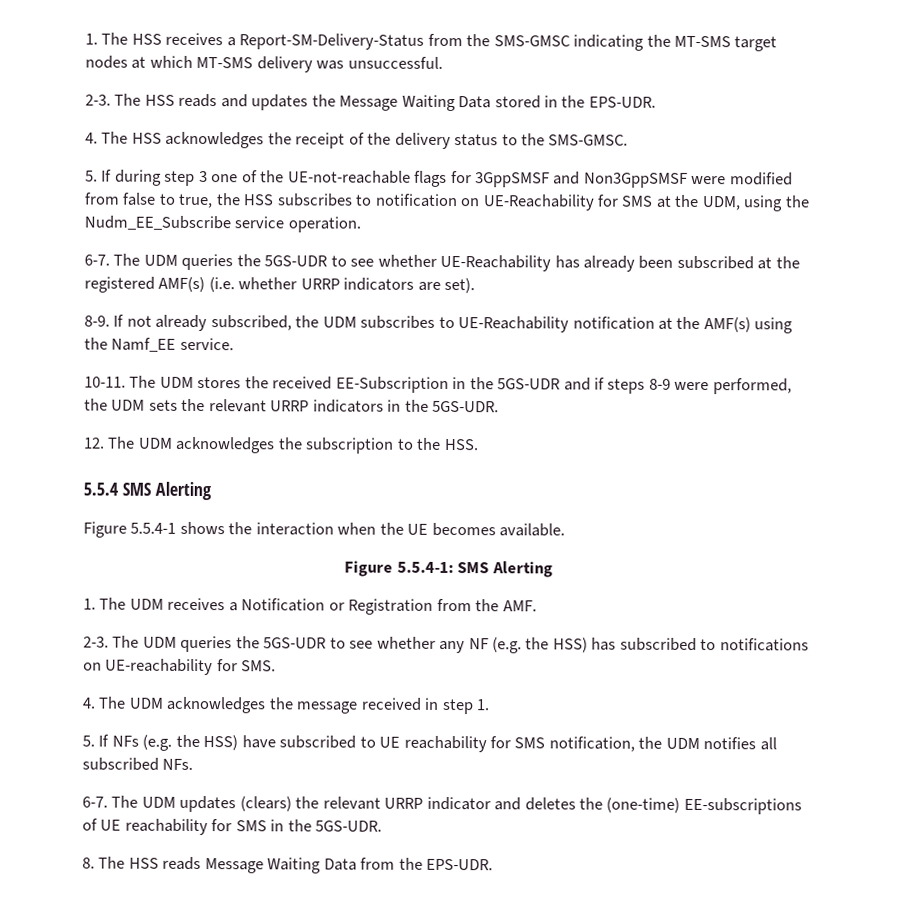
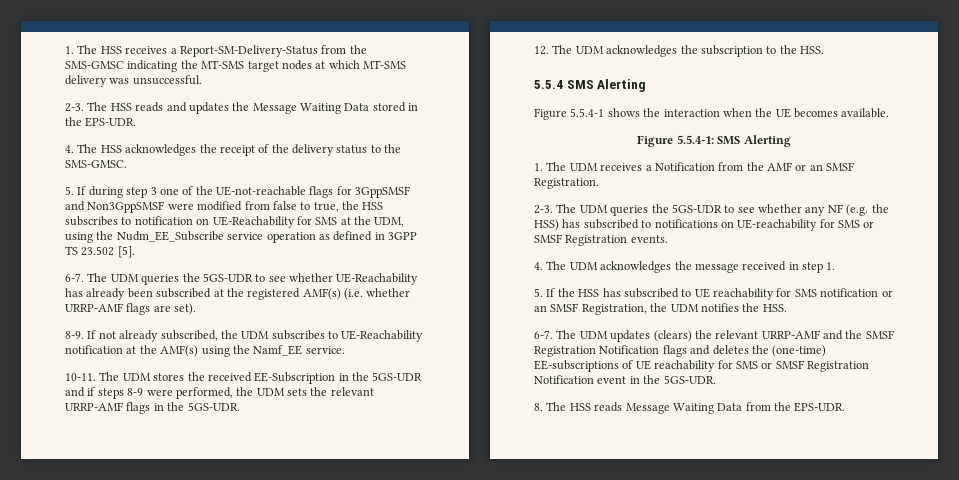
- 5. If during step 3 one of the UE-not-reachable flags for 3GppSMSF and Non3GppSMSF were modified from false to true, the HSS subscribes to notification on UE-Reachability for SMS at the UDM, using the Nudm_EE_Subscribe service operation.
+ 5. If during step 3 one of the UE-not-reachable flags for 3GppSMSF and Non3GppSMSF were modified from false to true, the HSS subscribes to notification on UE-Reachability for SMS at the UDM, using the Nudm_EE_Subscribe service operation as defined in 3GPP TS 23.502 [5].
- The UDM queries the 5GS-UDR to see whether UE-Reachability has already been subscribed at the registered AMF(s) (i.e. whether URRP indicators are set).
+ The UDM queries the 5GS-UDR to see whether UE-Reachability has already been subscribed at the registered AMF(s) (i.e. whether URRP-AMF flags are set).
- The UDM stores the received EE-Subscription in the 5GS-UDR and if steps 8-9 were performed, the UDM sets the relevant URRP indicators in the 5GS-UDR.
+ The UDM stores the received EE-Subscription in the 5GS-UDR and if steps 8-9 were performed, the UDM sets the relevant URRP-AMF flags in the 5GS-UDR.
- 1. The UDM receives a Notification or Registration from the AMF.
+ 1. The UDM receives a Notification from the AMF or an SMSF Registration.
- The UDM queries the 5GS-UDR to see whether any NF (e.g. the HSS) has subscribed to notifications on UE-reachability for SMS.
+ The UDM queries the 5GS-UDR to see whether any NF (e.g. the HSS) has subscribed to notifications on UE-reachability for SMS or SMSF Registration events.
- 5. If NFs (e.g. the HSS) have subscribed to UE reachability for SMS notification, the UDM notifies all subscribed NFs.
+ 5. If the HSS has subscribed to UE reachability for SMS notification or an SMSF Registration, the UDM notifies the HSS.
- The UDM updates (clears) the relevant URRP indicator and deletes the (one-time) EE-subscriptions of UE reachability for SMS in the 5GS-UDR.
+ The UDM updates (clears) the relevant URRP-AMF and the SMSF Registration Notification flags and deletes the (one-time) EE-subscriptions of UE reachability for SMS or SMSF Registration Notification event in the 5GS-UDR.

